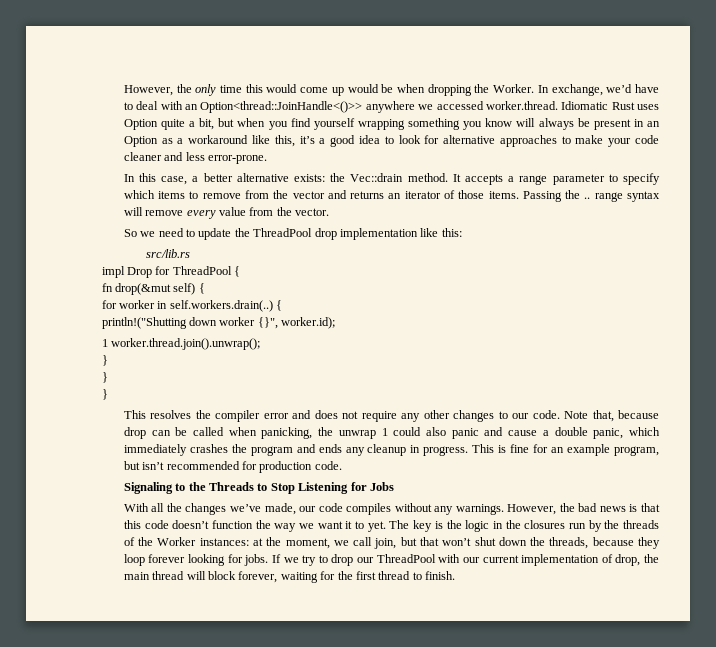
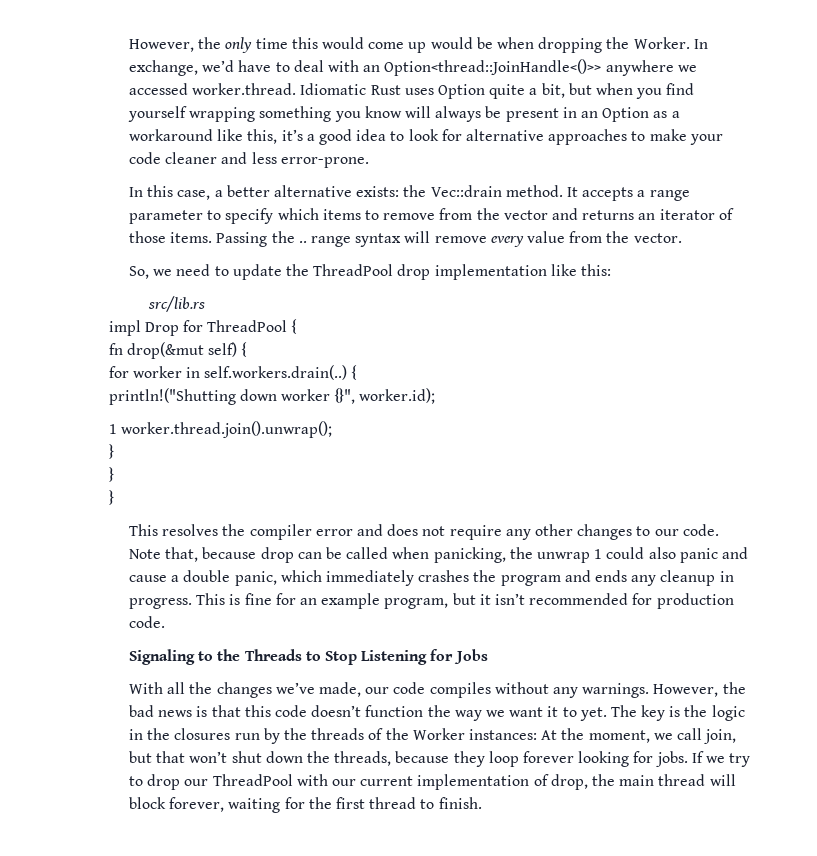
- So we need to update the ThreadPool drop implementation like this:
+ So, we need to update the ThreadPool drop implementation like this:
- This is fine for an example program, but isn’t recommended for production code.
+ This is fine for an example program, but it isn’t recommended for production code.
- The key is the logic in the closures run by the threads of the Worker instances: at the moment, we call join, but that won’t shut down the threads, because they loop forever looking for jobs.
+ The key is the logic in the closures run by the threads of the Worker instances: At the moment, we call join, but that won’t shut down the threads, because they loop forever looking for jobs.

